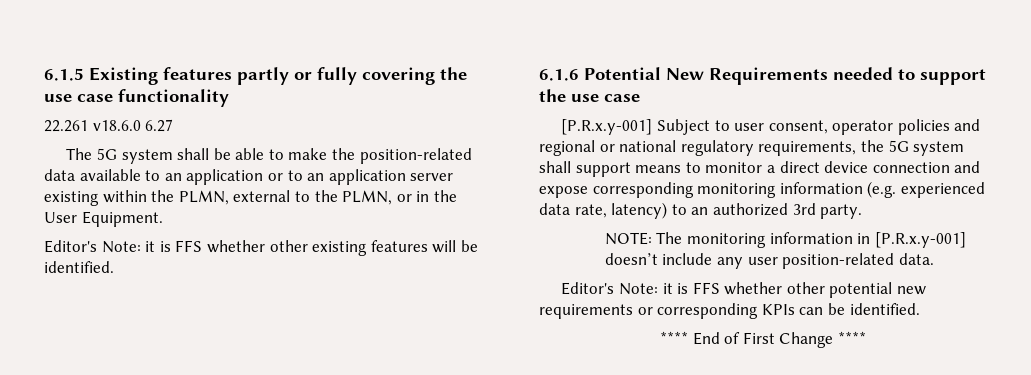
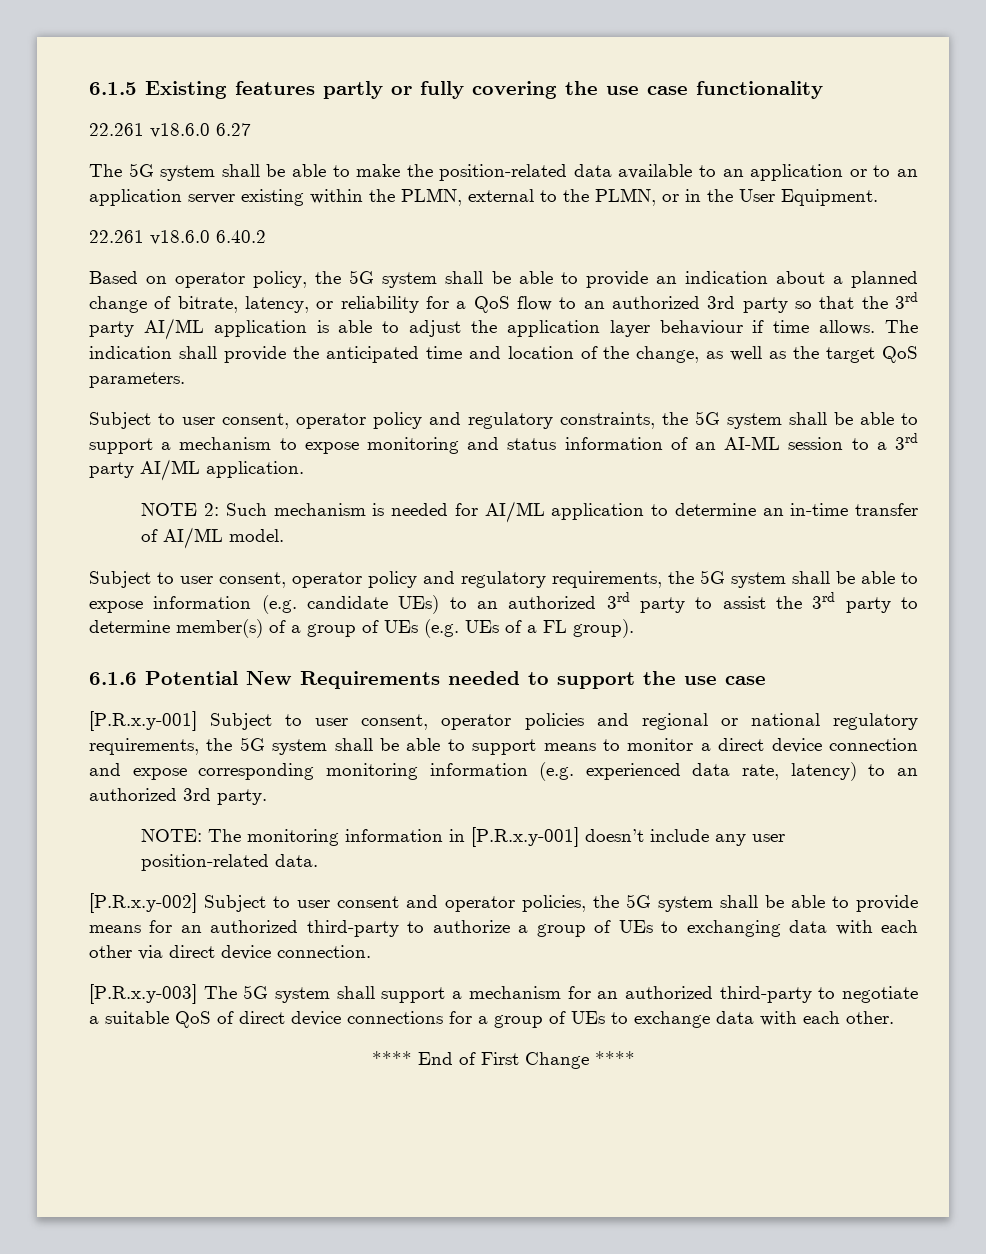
- Editor's Note: it is FFS whether other existing features will be identified.
+ 22.261 v18.6.0 6.40.2
+ Based on operator policy, the 5G system shall be able to provide an indication about a planned change of bitrate, latency, or reliability for a QoS flow to an authorized 3rd party so that the 3rd party AI/ML application is able to adjust the application layer behaviour if time allows. The indication shall provide the anticipated time and location of the change, as well as the target QoS parameters.
+ Subject to user consent, operator policy and regulatory constraints, the 5G system shall be able to support a mechanism to expose monitoring and status information of an AI-ML session to a 3rd party AI/ML application.
+ NOTE 2: Such mechanism is needed for AI/ML application to determine an in-time transfer of AI/ML model.
+ Subject to user consent, operator policy and regulatory requirements, the 5G system shall be able to expose information (e.g. candidate UEs) to an authorized 3rd party to assist the 3rd party to determine member(s) of a group of UEs (e.g. UEs of a FL group).
- [P.R.x.y-001] Subject to user consent, operator policies and regional or national regulatory requirements, the 5G system shall support means to monitor a direct device connection and expose corresponding monitoring information (e.g. experienced data rate, latency) to an authorized 3rd party.
+ [P.R.x.y-001] Subject to user consent, operator policies and regional or national regulatory requirements, the 5G system shall be able to support means to monitor a direct device connection and expose corresponding monitoring information (e.g. experienced data rate, latency) to an authorized 3rd party.
- Editor's Note: it is FFS whether other potential new requirements or corresponding KPIs can be identified.
+ [P.R.x.y-002] Subject to user consent and operator policies, the 5G system shall be able to provide means for an authorized third-party to authorize a group of UEs to exchanging data with each other via direct device connection.
+ [P.R.x.y-003] The 5G system shall support a mechanism for an authorized third-party to negotiate a suitable QoS of direct device connections for a group of UEs to exchange data with each other.

